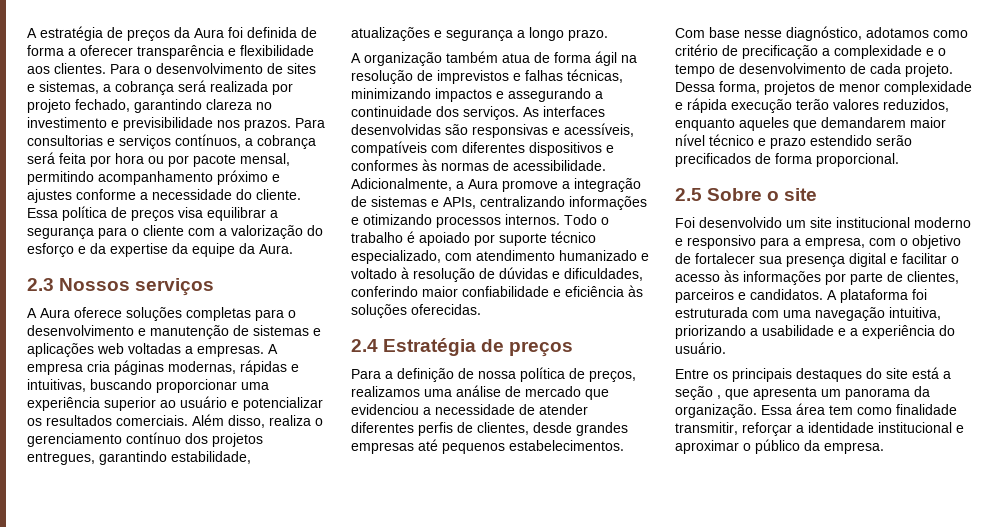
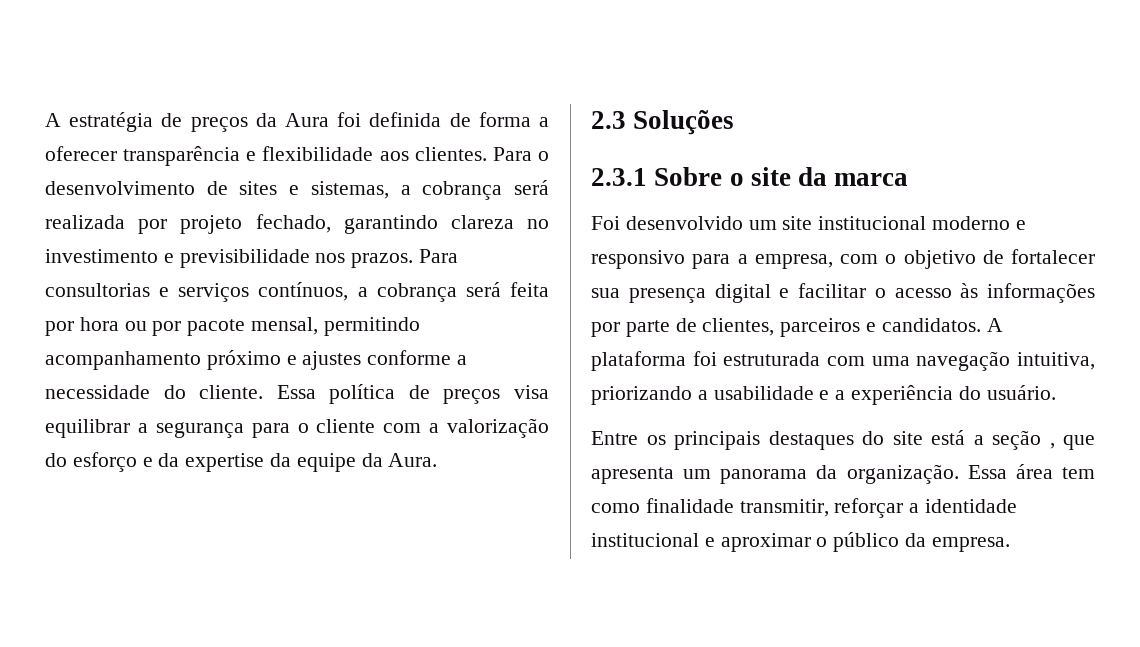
- 2.3 Nossos serviços
- A Aura oferece soluções completas para o desenvolvimento e manutenção de sistemas e aplicações web voltadas a empresas. A empresa cria páginas modernas, rápidas e intuitivas, buscando proporcionar uma experiência superior ao usuário e potencializar os resultados comerciais. Além disso, realiza o gerenciamento contínuo dos projetos entregues, garantindo estabilidade, atualizações e segurança a longo prazo.
- A organização também atua de forma ágil na resolução de imprevistos e falhas técnicas, minimizando impactos e assegurando a continuidade dos serviços. As interfaces desenvolvidas são responsivas e acessíveis, compatíveis com diferentes dispositivos e conformes às normas de acessibilidade. Adicionalmente, a Aura promove a integração de sistemas e APIs, centralizando informações e otimizando processos internos. Todo o trabalho é apoiado por suporte técnico especializado, com atendimento humanizado e voltado à resolução de dúvidas e dificuldades, conferindo maior confiabilidade e eficiência às soluções oferecidas.
- 2.4 Estratégia de preços
- Para a definição de nossa política de preços, realizamos uma análise de mercado que evidenciou a necessidade de atender diferentes perfis de clientes, desde grandes empresas até pequenos estabelecimentos. Com base nesse diagnóstico, adotamos como critério de precificação a complexidade e o tempo de desenvolvimento de cada projeto. Dessa forma, projetos de menor complexidade e rápida execução terão valores reduzidos, enquanto aqueles que demandarem maior nível técnico e prazo estendido serão precificados de forma proporcional.
- 2.5 Sobre o site
+ 2.3 Soluções
+ 2.3.1 Sobre o site da marca

